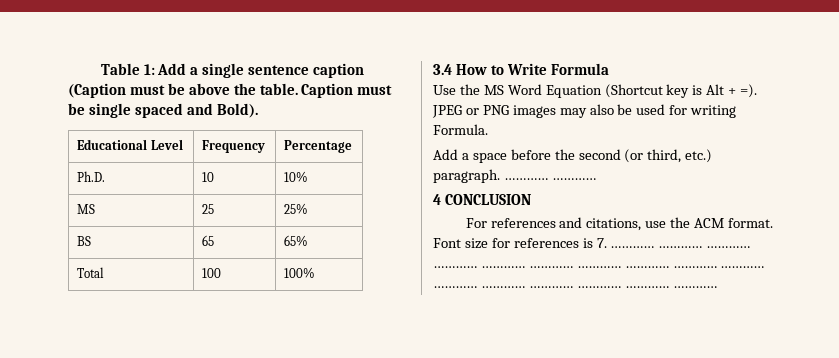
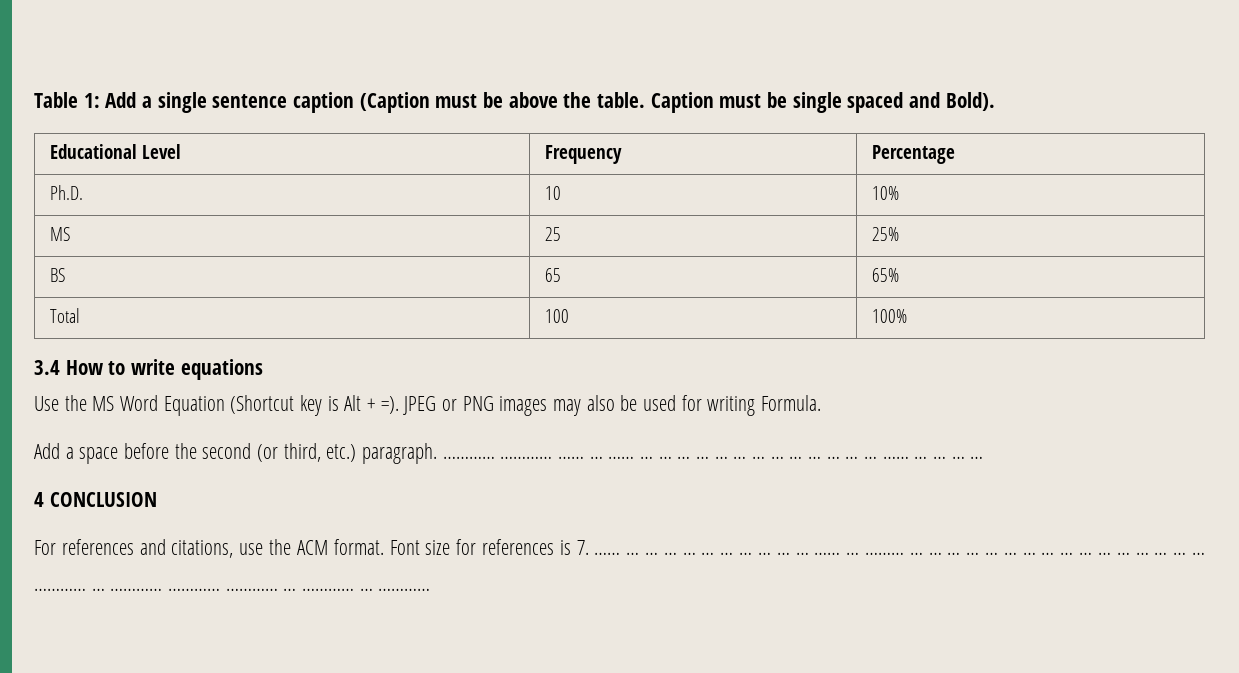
- 3.4 How to Write Formula
+ 3.4 How to write equations
+ …… … …… … … … … … … … … … … … … … …… … … … …
- Font size for references is 7. ………… ………… ………… ………… ………… ………… ………… ………… ………… ………… ………… ………… ………… ………… …………
+ Font size for references is 7. …… … … … … … … … … … … …… … ……… … … … … … … … … … … … … … … … … ………… … ………… ………… ………… … ………… …

